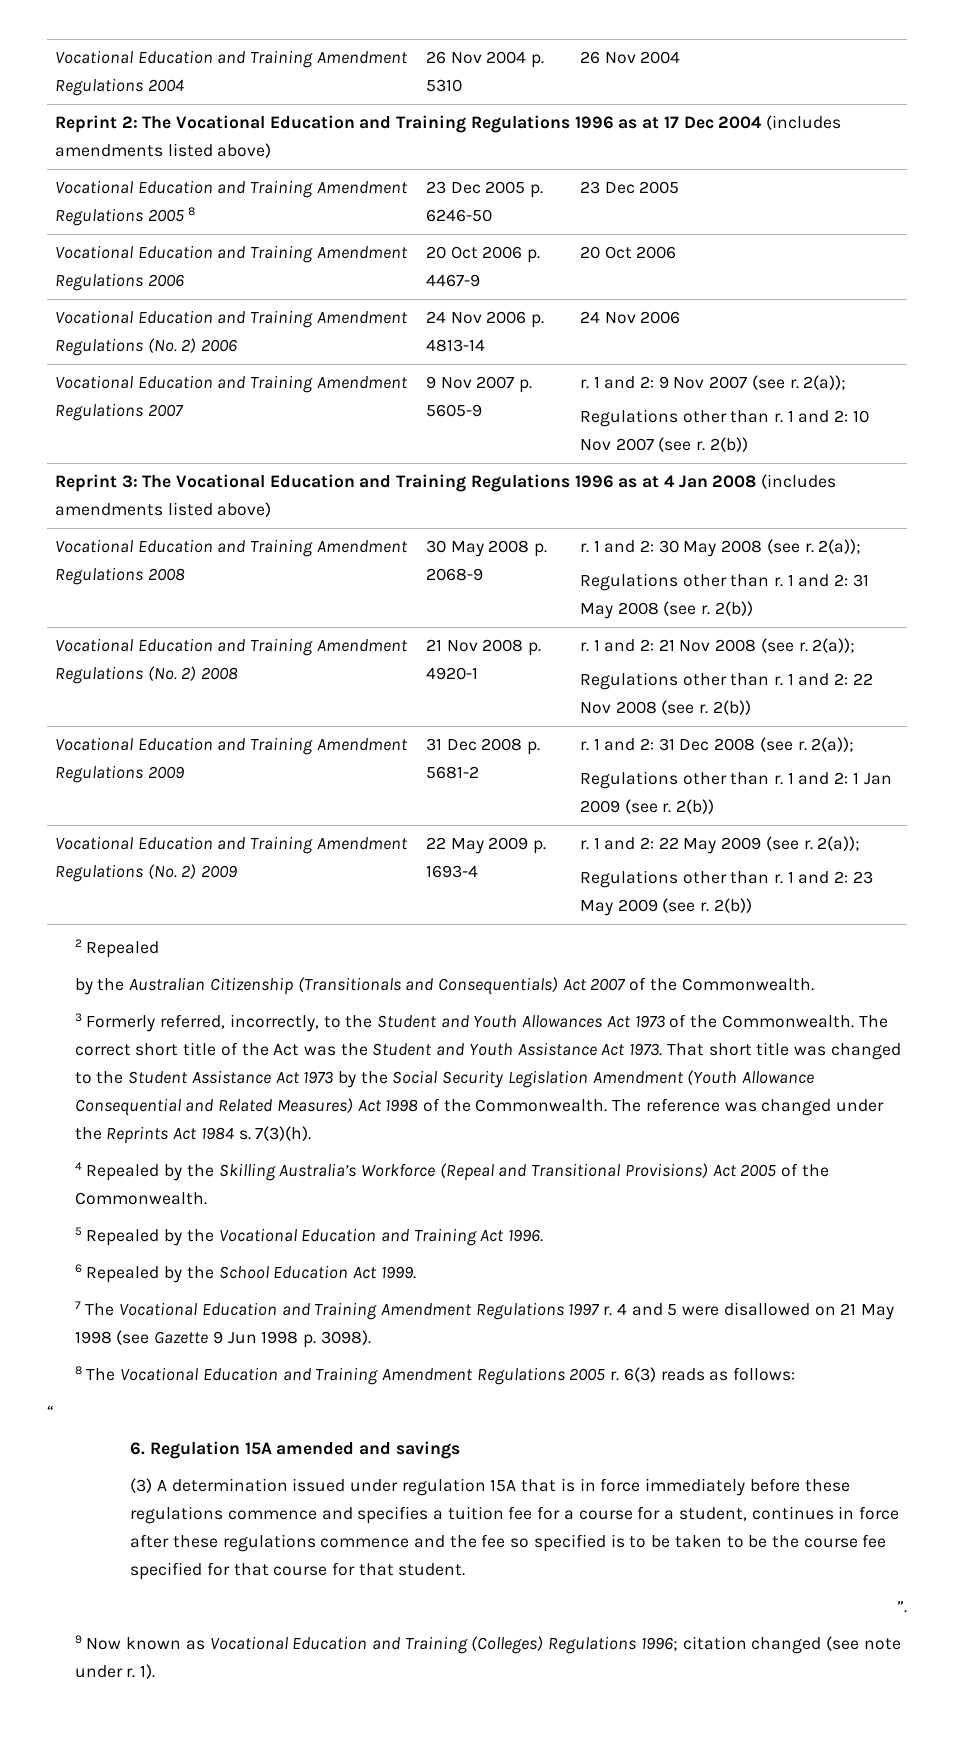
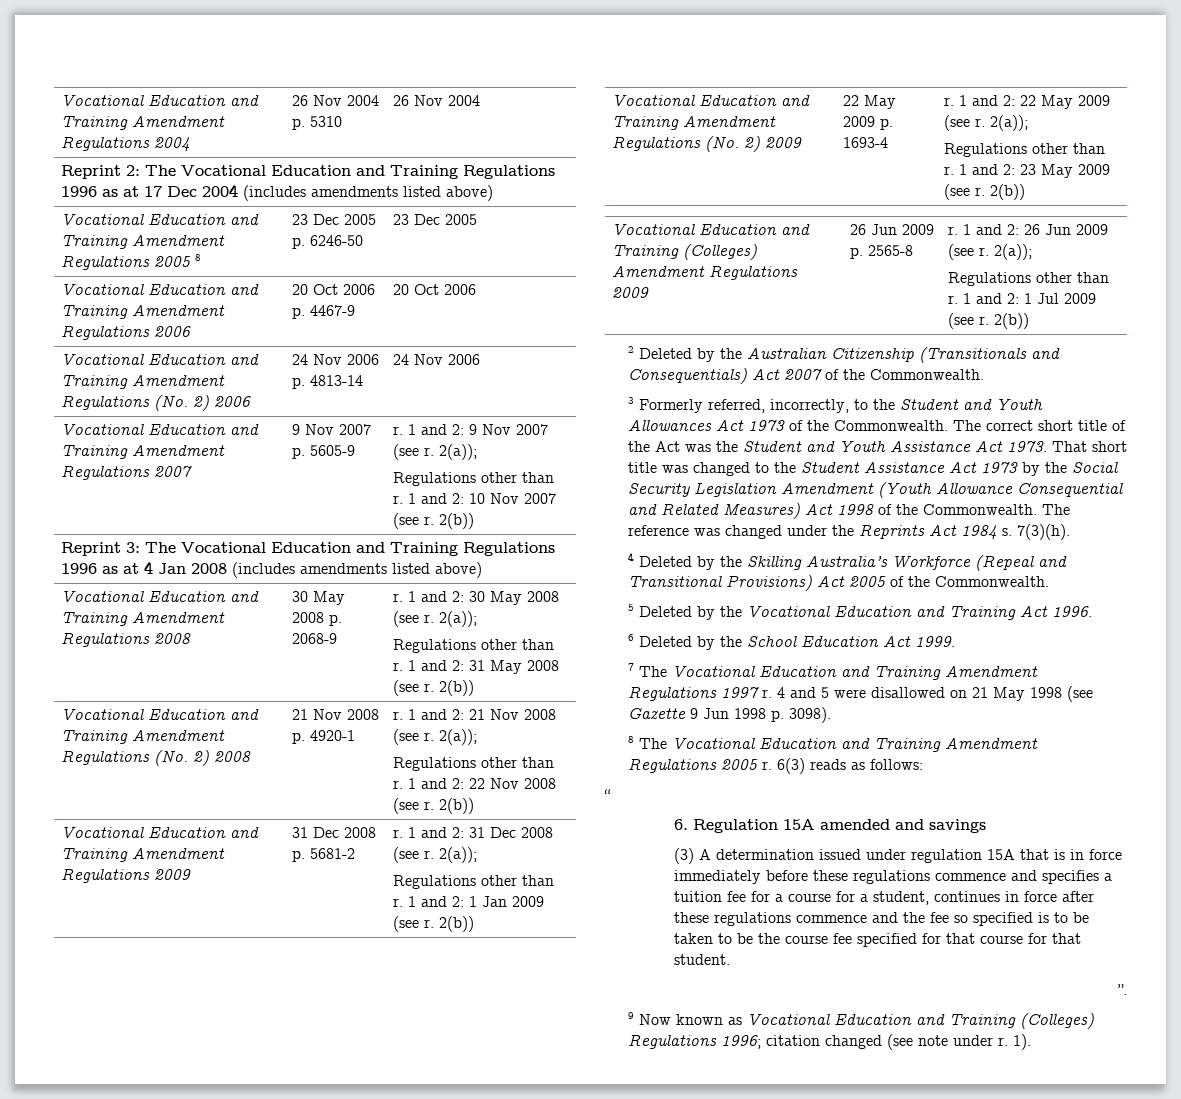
+ Vocational Education and Training (Colleges) Amendment Regulations 2009 | 26 Jun 2009 p. 2565-8 | r. 1 and 2: 26 Jun 2009 (see r. 2(a));
+ Regulations other than r. 1 and 2: 1 Jul 2009 (see r. 2(b))
- 2 Repealed
- by the Australian Citizenship (Transitionals and Consequentials) Act 2007 of the Commonwealth.
+ 2 Deleted by the Australian Citizenship (Transitionals and Consequentials) Act 2007 of the Commonwealth.
- 4 Repealed by the Skilling Australia’s Workforce (Repeal and Transitional Provisions) Act 2005 of the Commonwealth.
+ 4 Deleted by the Skilling Australia’s Workforce (Repeal and Transitional Provisions) Act 2005 of the Commonwealth.
- 5 Repealed by the Vocational Education and Training Act 1996.
+ 5 Deleted by the Vocational Education and Training Act 1996.
- 6 Repealed by the School Education Act 1999.
+ 6 Deleted by the School Education Act 1999.

